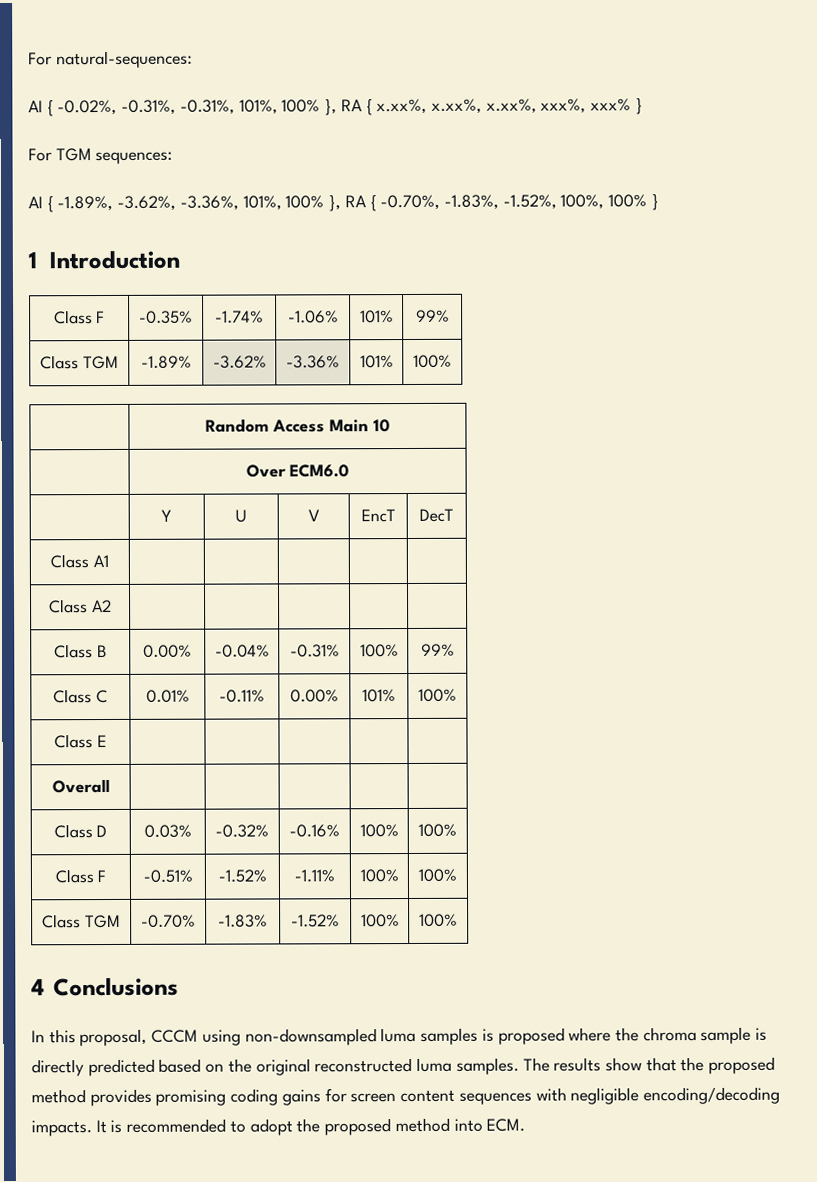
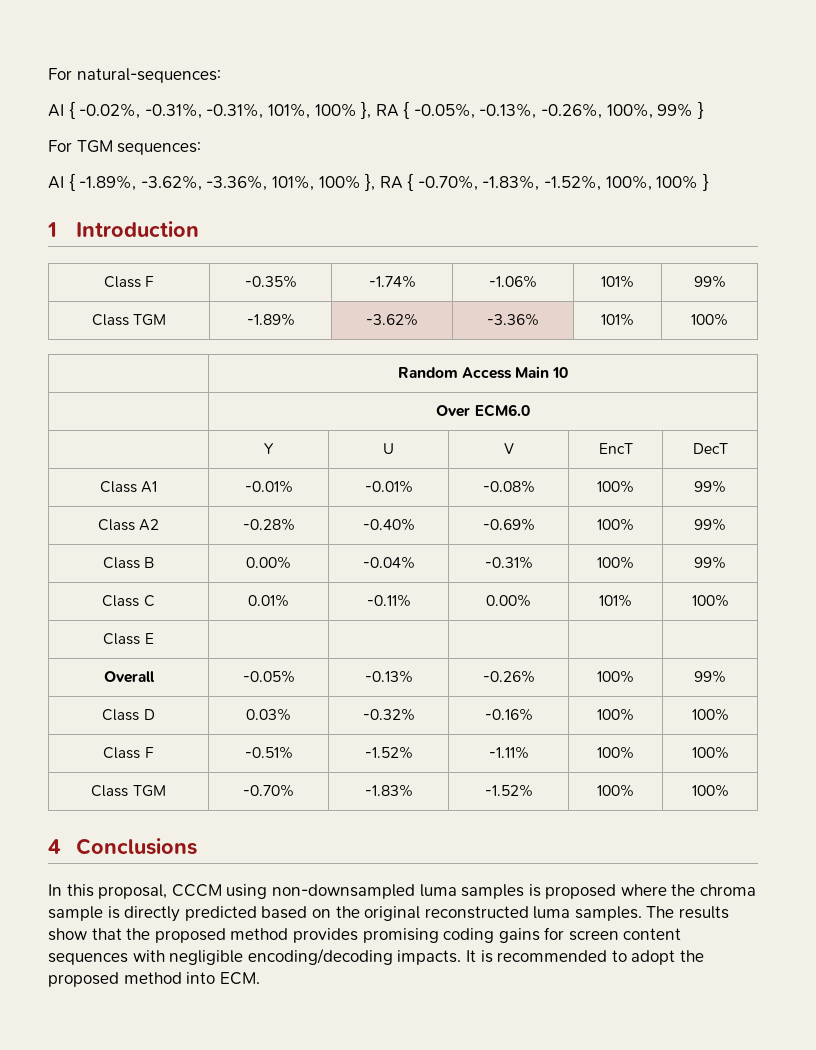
- AI { -0.02%, -0.31%, -0.31%, 101%, 100% }, RA { x.xx%, x.xx%, x.xx%, xxx%, xxx% }
+ AI { -0.02%, -0.31%, -0.31%, 101%, 100% }, RA { -0.05%, -0.13%, -0.26%, 100%, 99% }
- Class A1 | | | | |
- Class A2 | | | | |
+ Class A1 | -0.01% | -0.01% | -0.08% | 100% | 99%
+ Class A2 | -0.28% | -0.40% | -0.69% | 100% | 99%
- Overall | | | | |
+ Overall | -0.05% | -0.13% | -0.26% | 100% | 99%

